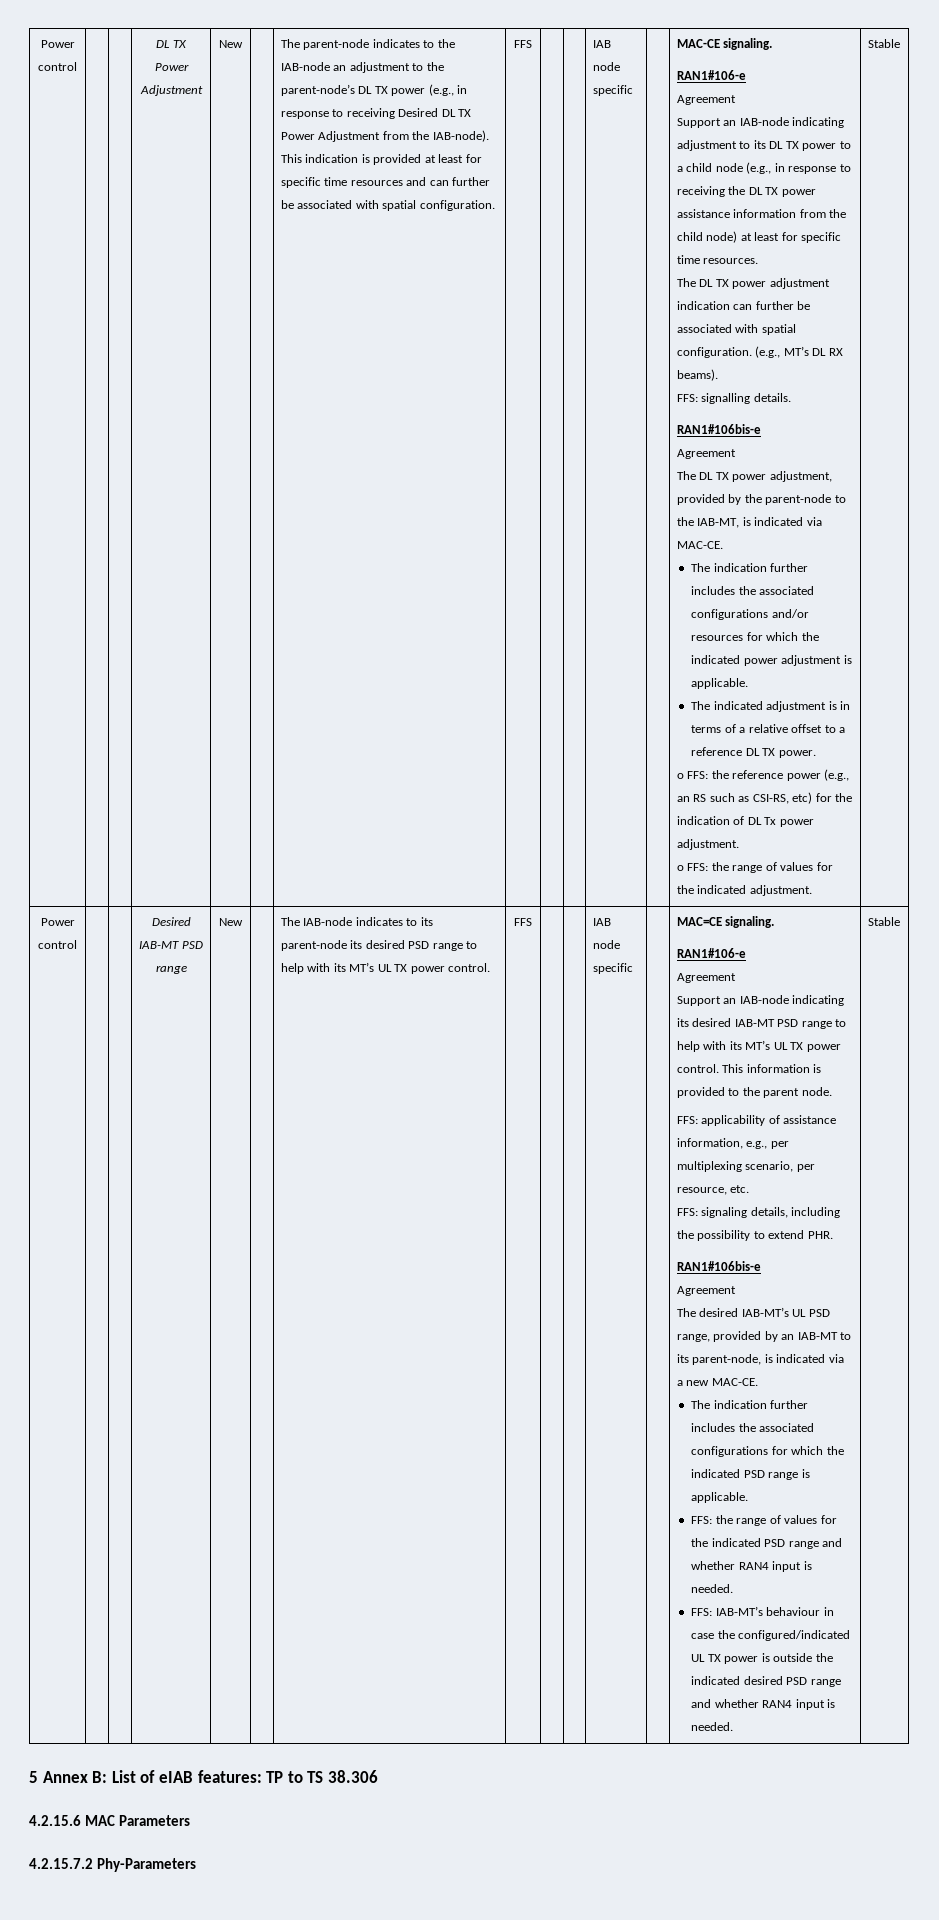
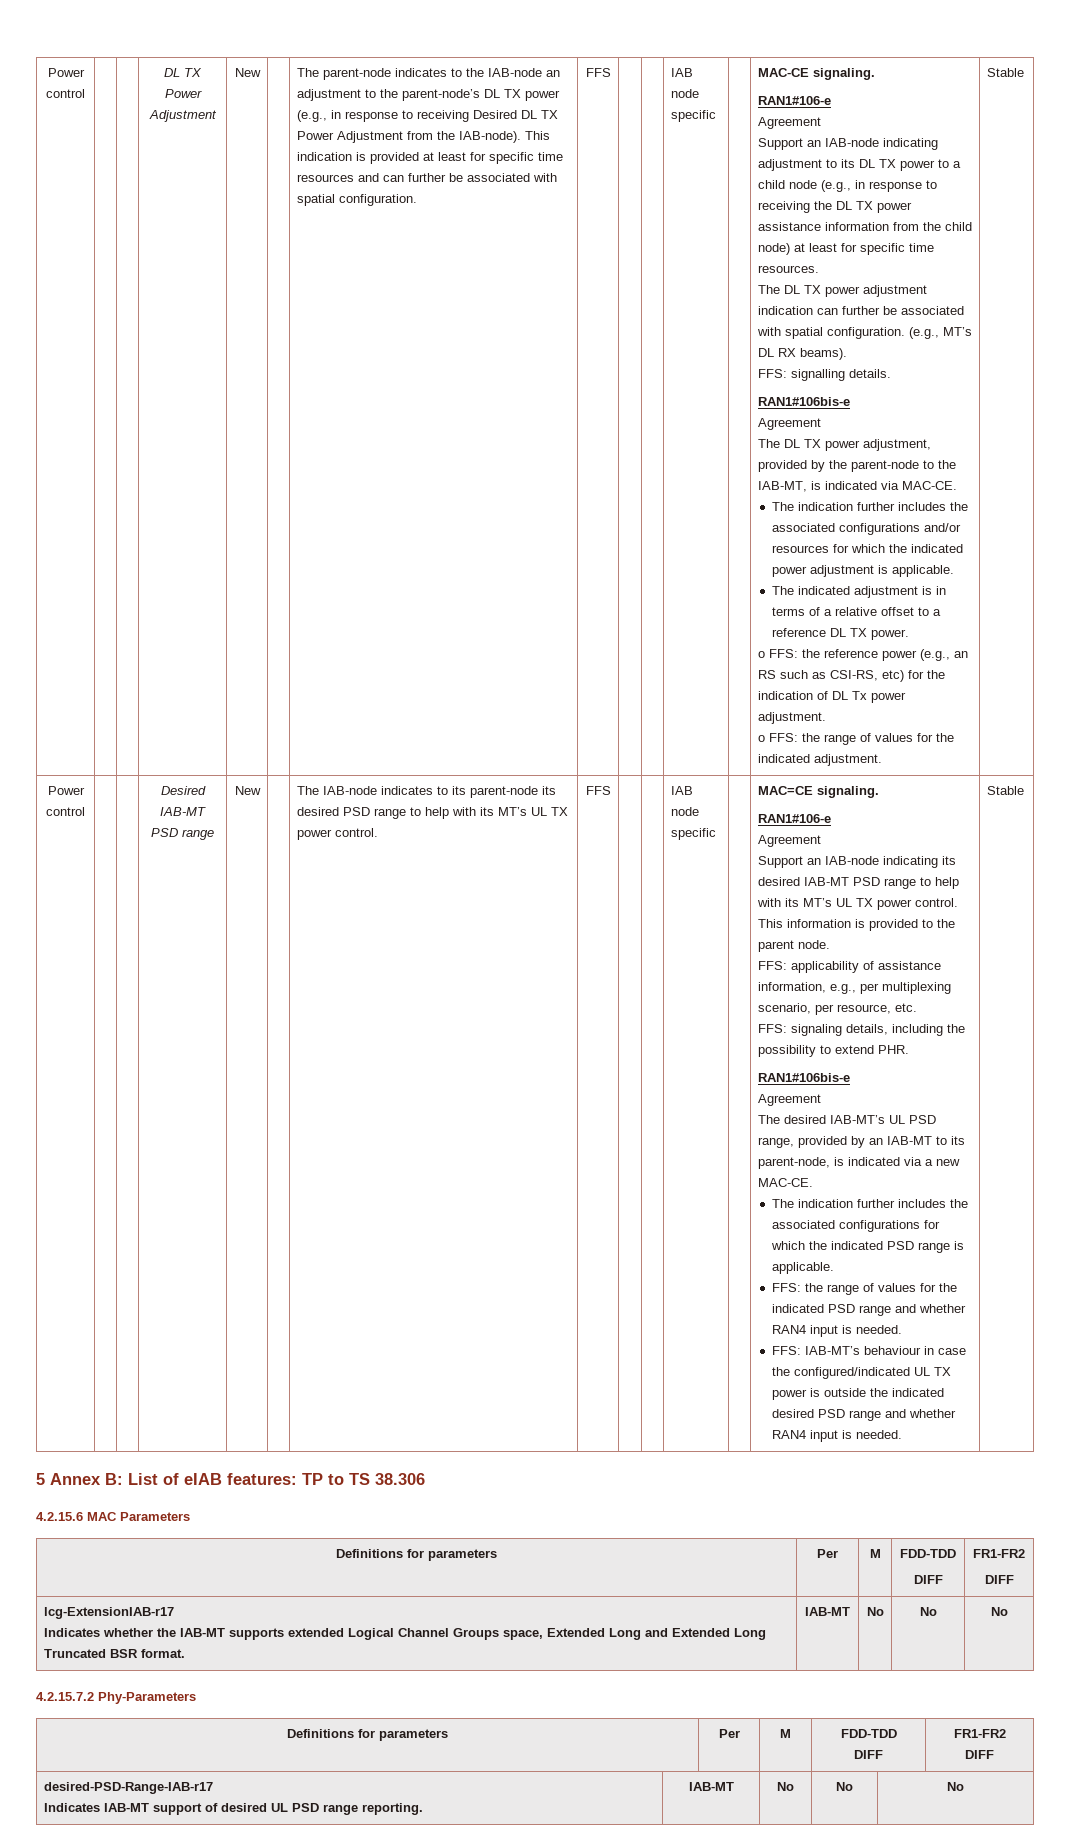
  4.2.15.6 MAC Parameters
+ Definitions for parameters | Per | M | FDD-TDD
+ DIFF | FR1-FR2
+ DIFF
+ lcg-ExtensionIAB-r17
+ Indicates whether the IAB-MT supports extended Logical Channel Groups space, Extended Long and Extended Long Truncated BSR format. | IAB-MT | No | No | No
  4.2.15.7.2 Phy-Parameters
+ Definitions for parameters | Per | M | FDD-TDD
+ DIFF | FR1-FR2
+ DIFF
+ desired-PSD-Range-IAB-r17
+ Indicates IAB-MT support of desired UL PSD range reporting. | IAB-MT | No | No | No

